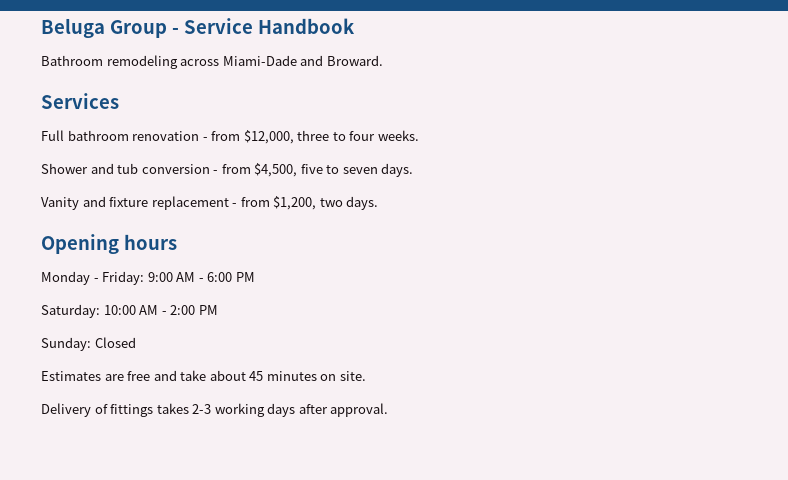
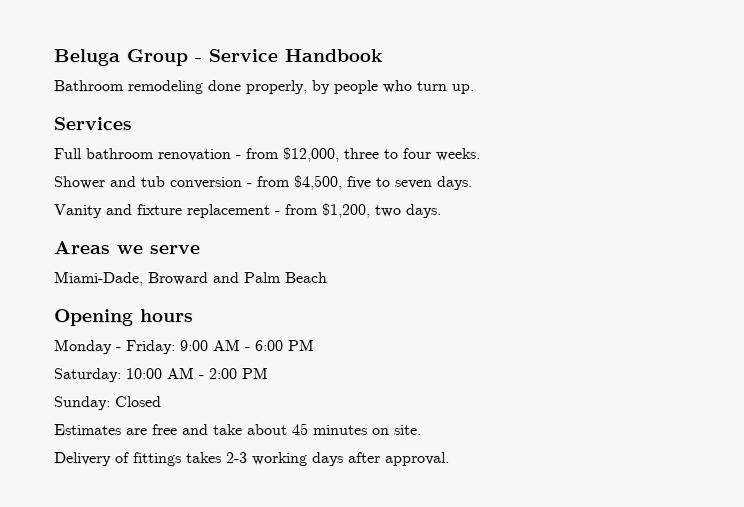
- Bathroom remodeling across Miami-Dade and Broward.
+ Bathroom remodeling done properly, by people who turn up.
+ Areas we serve
+ Miami-Dade, Broward and Palm Beach

